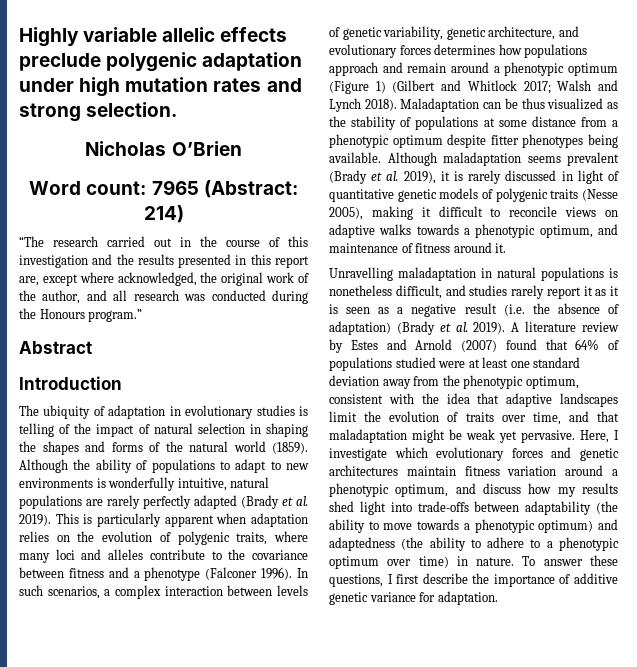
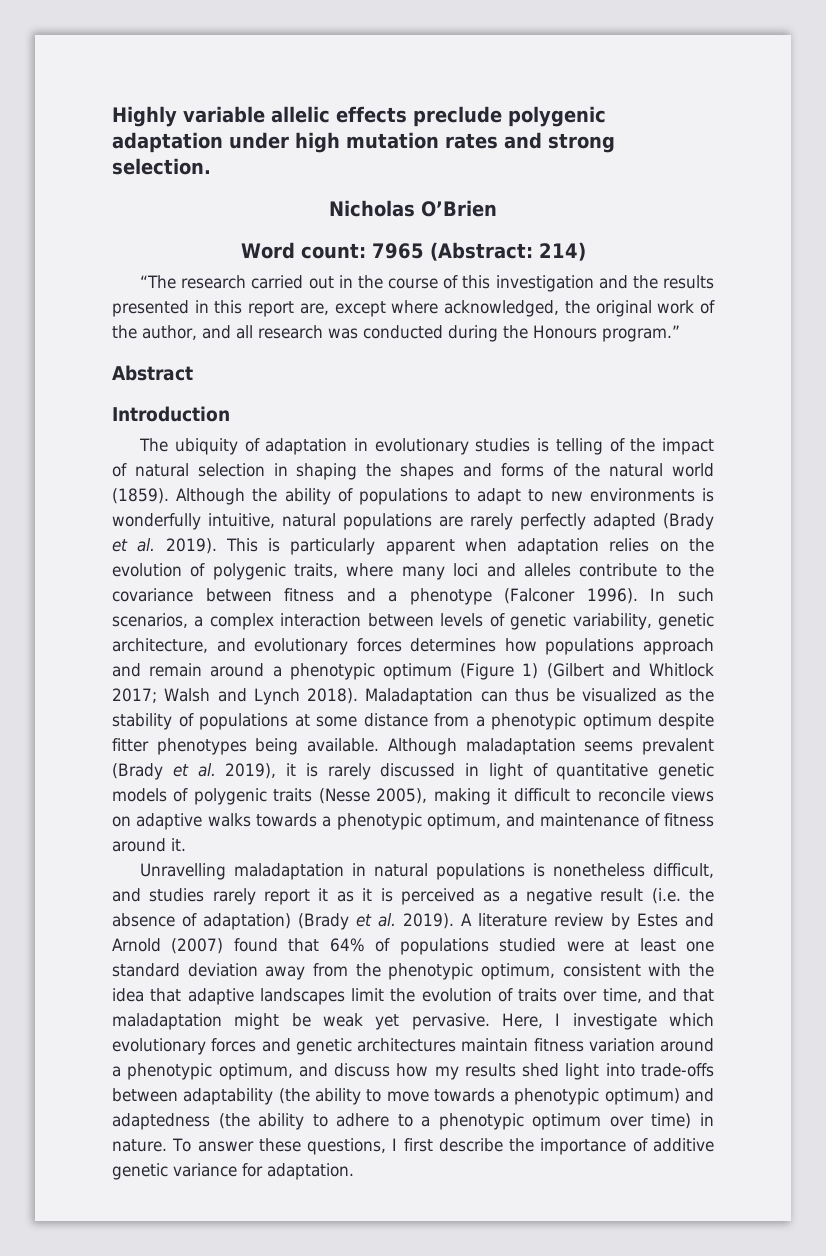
- Maladaptation can be thus visualized as the stability of populations at some distance from a phenotypic optimum despite fitter phenotypes being available.
+ Maladaptation can thus be visualized as the stability of populations at some distance from a phenotypic optimum despite fitter phenotypes being available.
- Unravelling maladaptation in natural populations is nonetheless difficult, and studies rarely report it as it is seen as a negative result (i.e. the absence of adaptation) (Brady et al. 2019).
+ Unravelling maladaptation in natural populations is nonetheless difficult, and studies rarely report it as it is perceived as a negative result (i.e. the absence of adaptation) (Brady et al. 2019).

